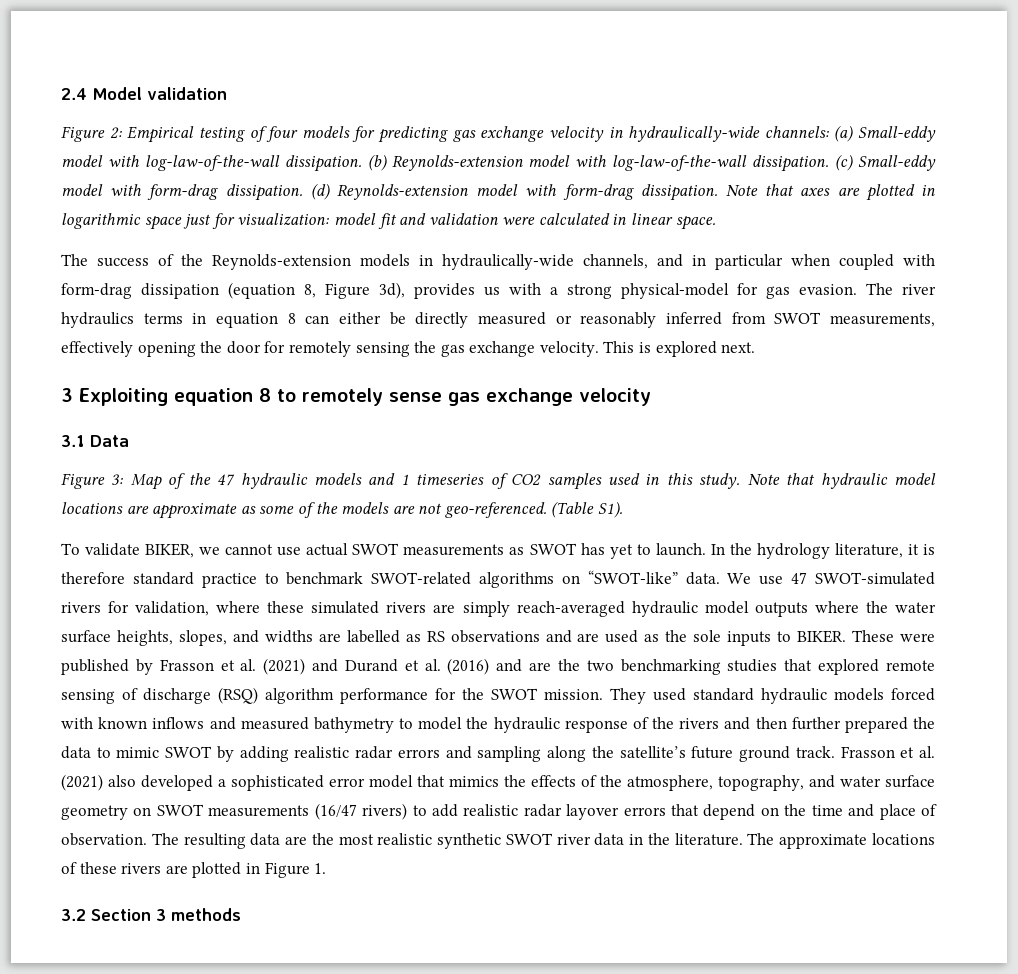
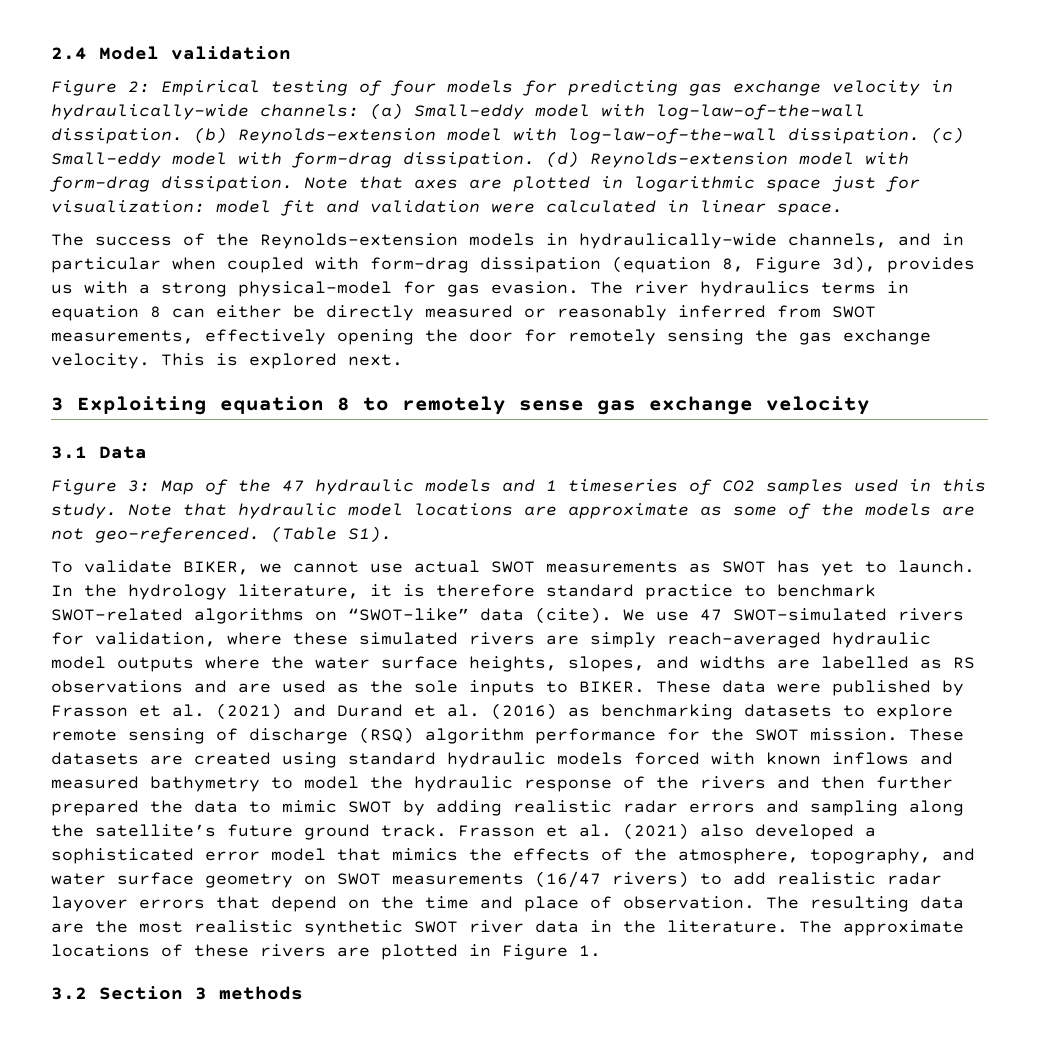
- In the hydrology literature, it is therefore standard practice to benchmark SWOT-related algorithms on “SWOT-like” data.
+ In the hydrology literature, it is therefore standard practice to benchmark SWOT-related algorithms on “SWOT-like” data (cite).
- These were published by Frasson et al. (2021) and Durand et al. (2016) and are the two benchmarking studies that explored remote sensing of discharge (RSQ) algorithm performance for the SWOT mission.
+ These data were published by Frasson et al. (2021) and Durand et al. (2016) as benchmarking datasets to explore remote sensing of discharge (RSQ) algorithm performance for the SWOT mission.
- They used standard hydraulic models forced with known inflows and measured bathymetry to model the hydraulic response of the rivers and then further prepared the data to mimic SWOT by adding realistic radar errors and sampling along the satellite’s future ground track.
+ These datasets are created using standard hydraulic models forced with known inflows and measured bathymetry to model the hydraulic response of the rivers and then further prepared the data to mimic SWOT by adding realistic radar errors and sampling along the satellite’s future ground track.

